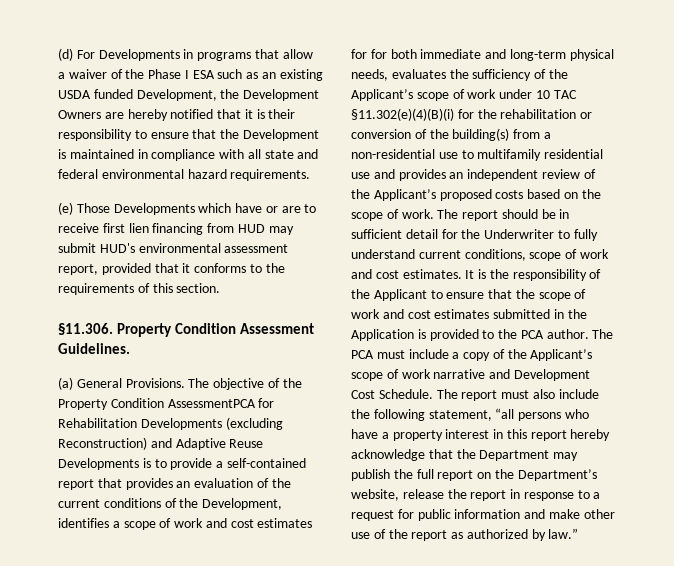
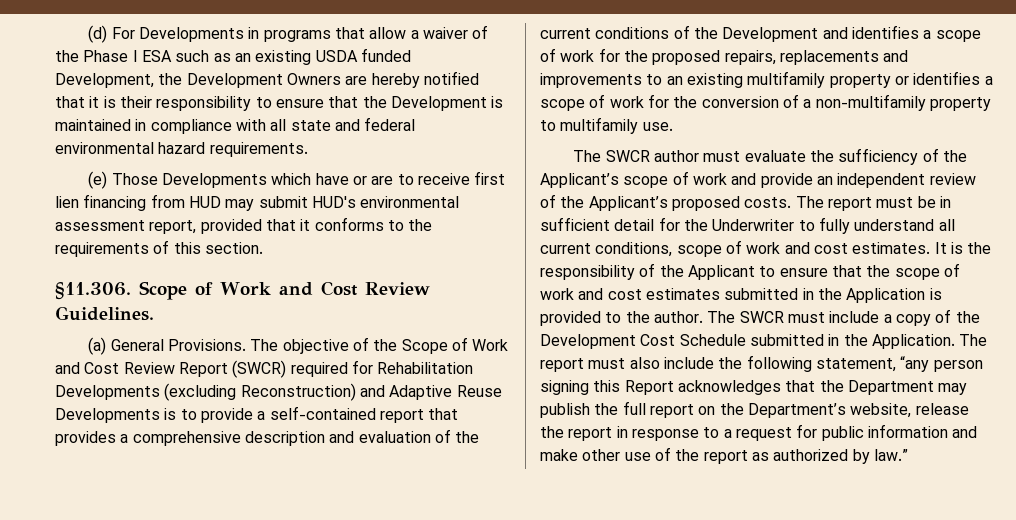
- §11.306. Property Condition Assessment Guidelines.
+ §11.306. Scope of Work and Cost Review Guidelines.
- The objective of the Property Condition AssessmentPCA for Rehabilitation Developments (excluding Reconstruction) and Adaptive Reuse Developments is to provide a self-contained report that provides an evaluation of the current conditions of the Development, identifies a scope of work and cost estimates for for both immediate and long-term physical needs, evaluates the sufficiency of the Applicant’s scope of work under 10 TAC §11.302(e)(4)(B)(i) for the rehabilitation or conversion of the building(s) from a non-residential use to multifamily residential use and provides an independent review of the Applicant’s proposed costs based on the scope of work. The report should be in sufficient detail for the Underwriter to fully understand current conditions, scope of work and cost estimates.
+ The objective of the Scope of Work and Cost Review Report (SWCR) required for Rehabilitation Developments (excluding Reconstruction) and Adaptive Reuse Developments is to provide a self-contained report that provides a comprehensive description and evaluation of the current conditions of the Development and identifies a scope of work for the proposed repairs, replacements and improvements to an existing multifamily property or identifies a scope of work for the conversion of a non-multifamily property to multifamily use.
+ The SWCR author must evaluate the sufficiency of the Applicant’s scope of work and provide an independent review of the Applicant’s proposed costs. The report must be in sufficient detail for the Underwriter to fully understand all current conditions, scope of work and cost estimates.
- It is the responsibility of the Applicant to ensure that the scope of work and cost estimates submitted in the Application is provided to the PCA author.
+ It is the responsibility of the Applicant to ensure that the scope of work and cost estimates submitted in the Application is provided to the author.
- The PCA must include a copy of the Applicant’s scope of work narrative and Development Cost Schedule.
+ The SWCR must include a copy of the Development Cost Schedule submitted in the Application.
- The report must also include the following statement, “all persons who have a property interest in this report hereby acknowledge that the Department may publish the full report on the Department’s website, release the report in response to a request for public information and make other use of the report as authorized by law.”
+ The report must also include the following statement, “any person signing this Report acknowledges that the Department may publish the full report on the Department’s website, release the report in response to a request for public information and make other use of the report as authorized by law.”

